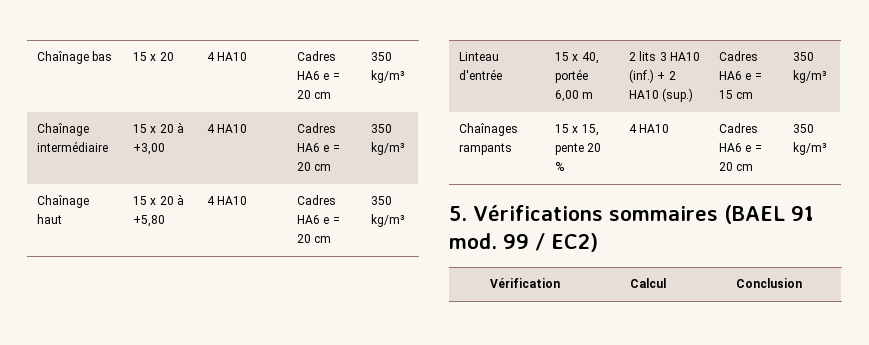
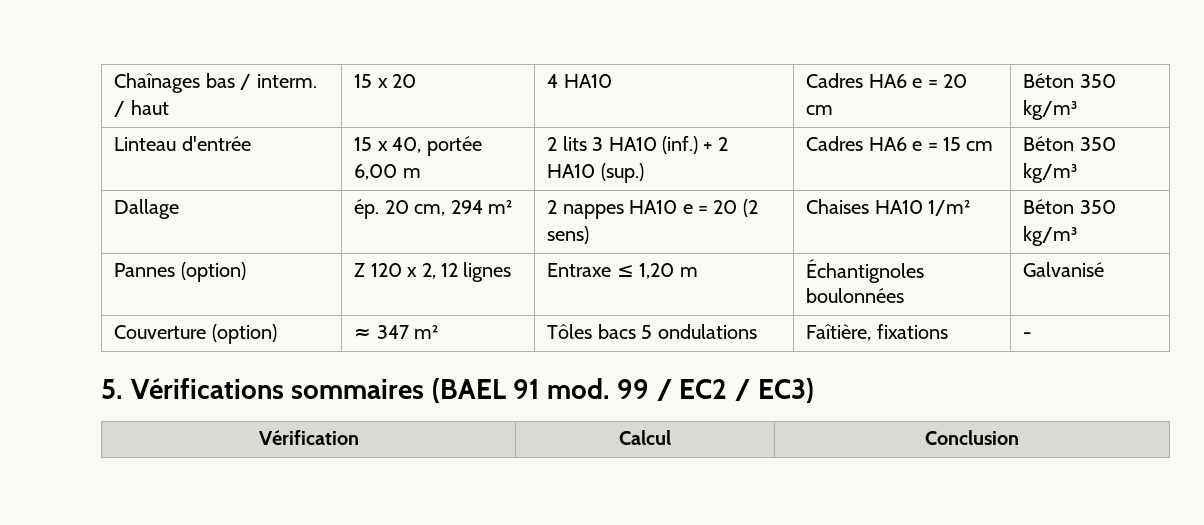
- Chaînage bas | 15 x 20 | 4 HA10 | Cadres HA6 e = 20 cm | 350 kg/m³
- Chaînage intermédiaire | 15 x 20 à +3,00 | 4 HA10 | Cadres HA6 e = 20 cm | 350 kg/m³
- Chaînage haut | 15 x 20 à +5,80 | 4 HA10 | Cadres HA6 e = 20 cm | 350 kg/m³
+ Chaînages bas / interm. / haut | 15 x 20 | 4 HA10 | Cadres HA6 e = 20 cm | Béton 350 kg/m³
- Linteau d'entrée | 15 x 40, portée 6,00 m | 2 lits 3 HA10 (inf.) + 2 HA10 (sup.) | Cadres HA6 e = 15 cm | 350 kg/m³
- Chaînages rampants | 15 x 15, pente 20 % | 4 HA10 | Cadres HA6 e = 20 cm | 350 kg/m³
+ Linteau d'entrée | 15 x 40, portée 6,00 m | 2 lits 3 HA10 (inf.) + 2 HA10 (sup.) | Cadres HA6 e = 15 cm | Béton 350 kg/m³
+ Dallage | ép. 20 cm, 294 m² | 2 nappes HA10 e = 20 (2 sens) | Chaises HA10 1/m² | Béton 350 kg/m³
+ Pannes (option) | Z 120 x 2, 12 lignes | Entraxe ≤ 1,20 m | Échantignoles boulonnées | Galvanisé
+ Couverture (option) | ≈ 347 m² | Tôles bacs 5 ondulations | Faîtière, fixations | -
- 99 / EC2)
+ 99 / EC2 / EC3)

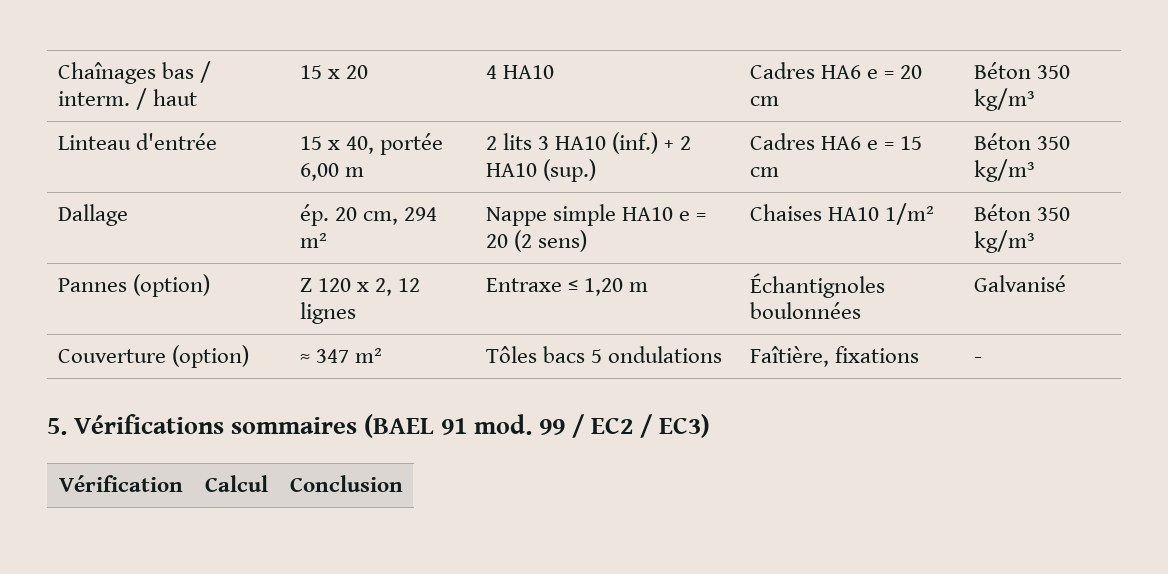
- Dallage | ép. 20 cm, 294 m² | 2 nappes HA10 e = 20 (2 sens) | Chaises HA10 1/m² | Béton 350 kg/m³
+ Dallage | ép. 20 cm, 294 m² | Nappe simple HA10 e = 20 (2 sens) | Chaises HA10 1/m² | Béton 350 kg/m³

